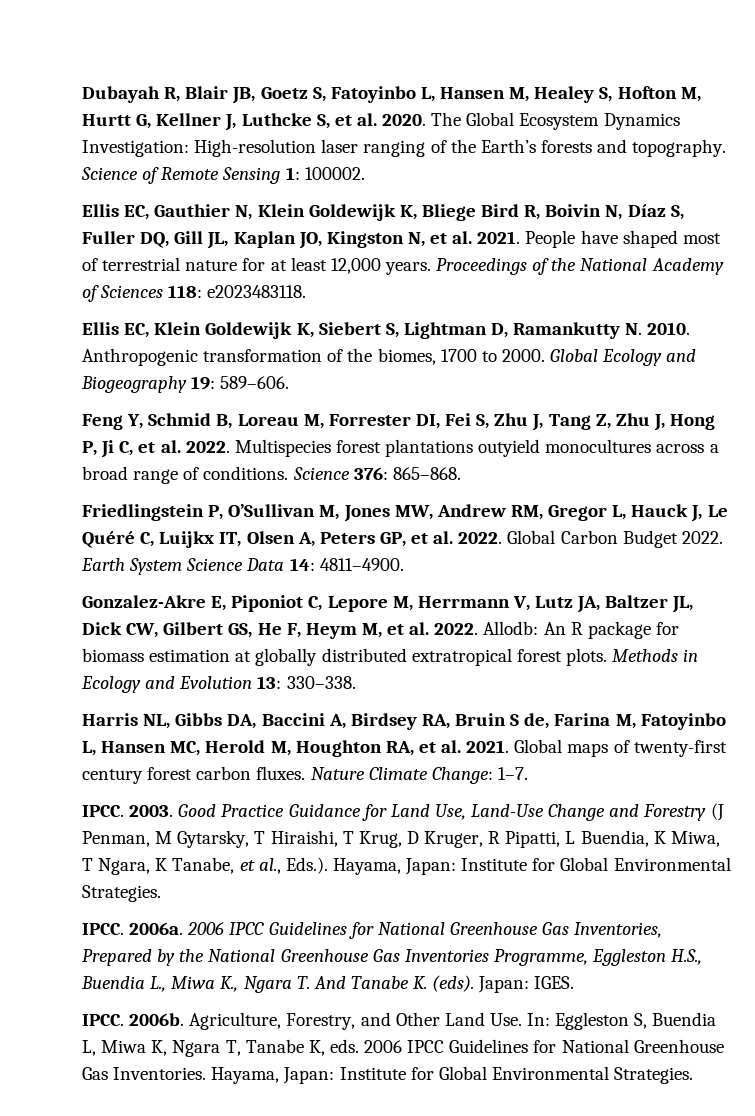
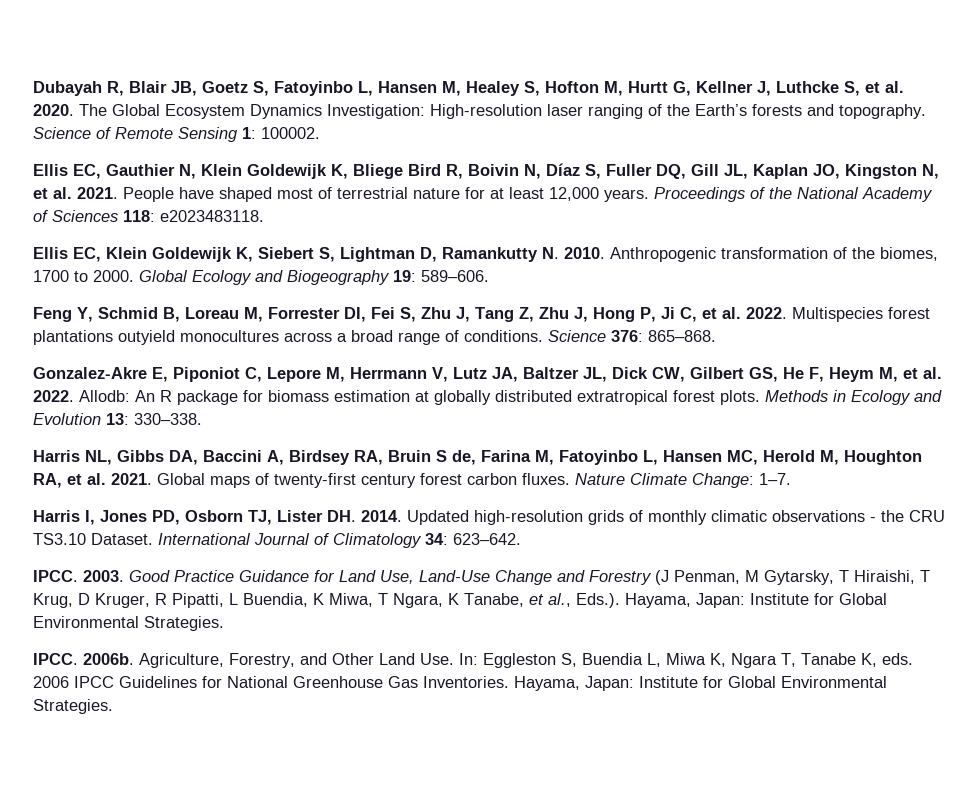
- Friedlingstein P, O’Sullivan M, Jones MW, Andrew RM, Gregor L, Hauck J, Le Quéré C, Luijkx IT, Olsen A, Peters GP, et al. 2022. Global Carbon Budget 2022. Earth System Science Data 14: 4811–4900.
+ Harris I, Jones PD, Osborn TJ, Lister DH. 2014. Updated high-resolution grids of monthly climatic observations - the CRU TS3.10 Dataset. International Journal of Climatology 34: 623–642.
- IPCC. 2006a. 2006 IPCC Guidelines for National Greenhouse Gas Inventories, Prepared by the National Greenhouse Gas Inventories Programme, Eggleston H.S., Buendia L., Miwa K., Ngara T. And Tanabe K. (eds). Japan: IGES.

